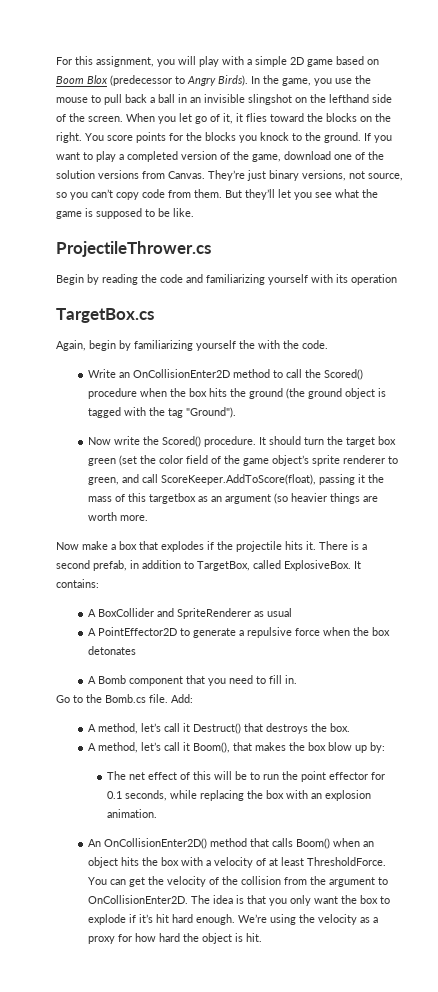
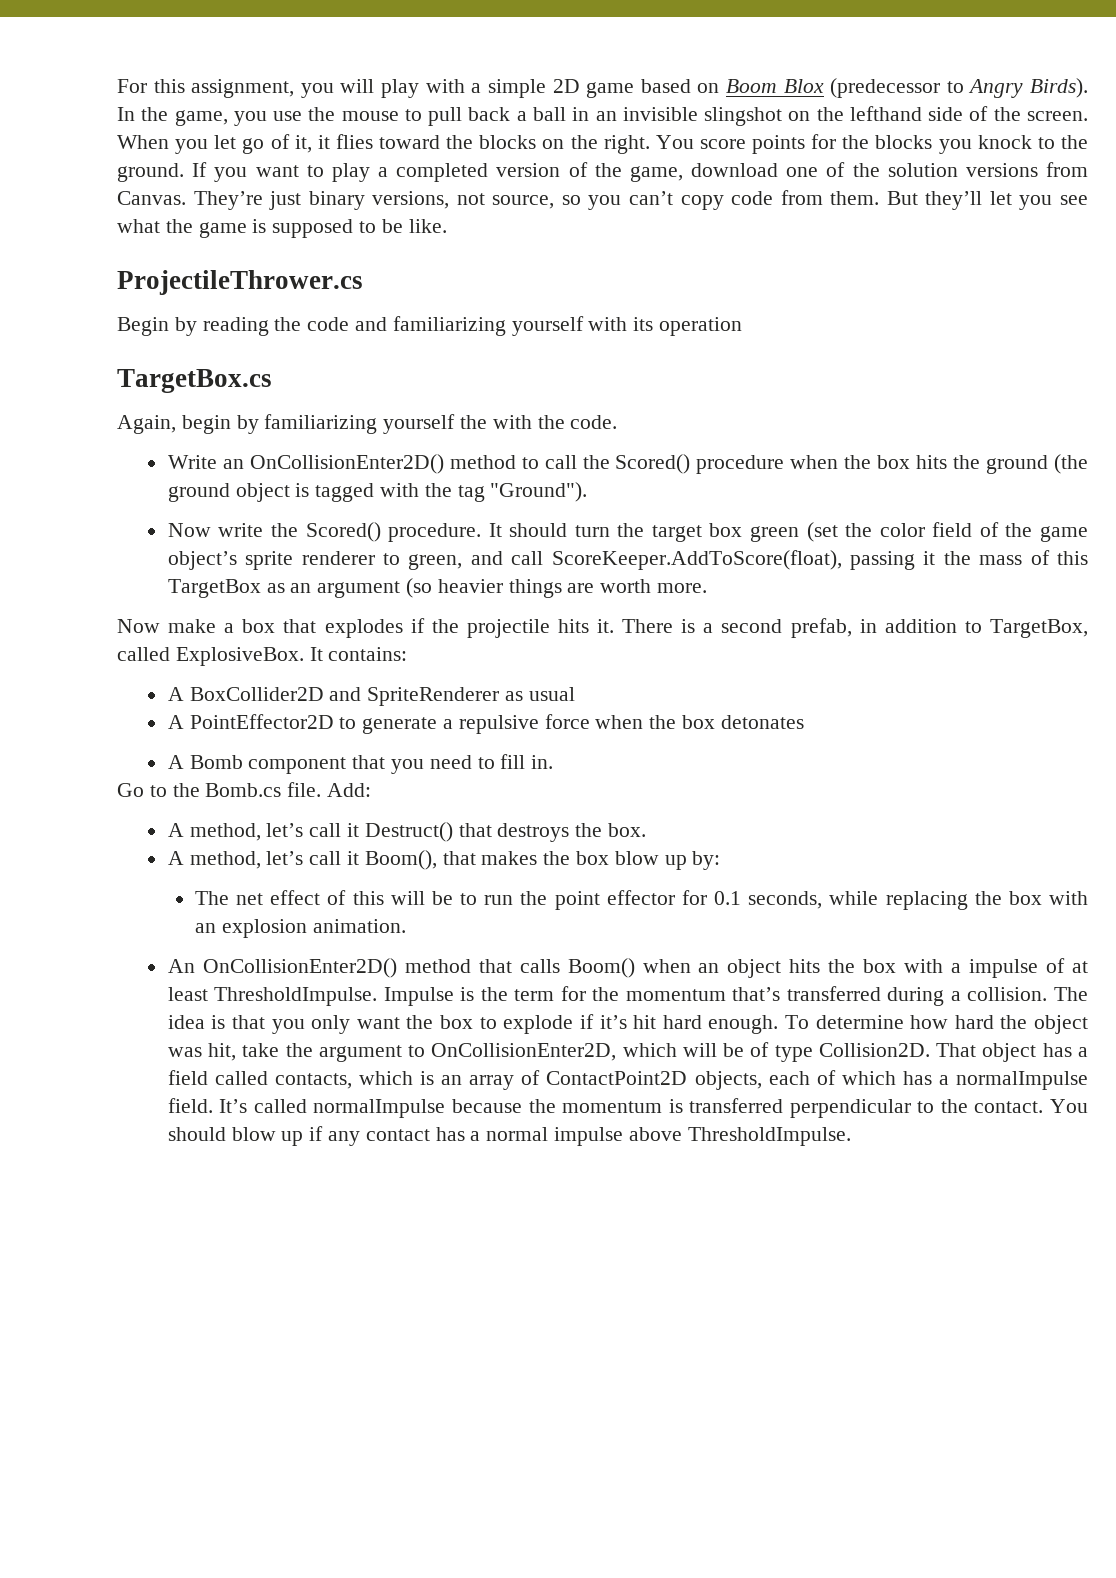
- Write an OnCollisionEnter2D method to call the Scored() procedure when the box hits the ground (the ground object is tagged with the tag "Ground").
+ Write an OnCollisionEnter2D() method to call the Scored() procedure when the box hits the ground (the ground object is tagged with the tag "Ground").
- It should turn the target box green (set the color field of the game object’s sprite renderer to green, and call ScoreKeeper.AddToScore(float), passing it the mass of this targetbox as an argument (so heavier things are worth more.
+ It should turn the target box green (set the color field of the game object’s sprite renderer to green, and call ScoreKeeper.AddToScore(float), passing it the mass of this TargetBox as an argument (so heavier things are worth more.
- A BoxCollider and SpriteRenderer as usual
+ A BoxCollider2D and SpriteRenderer as usual
- An OnCollisionEnter2D() method that calls Boom() when an object hits the box with a velocity of at least ThresholdForce. You can get the velocity of the collision from the argument to OnCollisionEnter2D.
+ An OnCollisionEnter2D() method that calls Boom() when an object hits the box with a impulse of at least ThresholdImpulse. Impulse is the term for the momentum that’s transferred during a collision.
- We’re using the velocity as a proxy for how hard the object is hit.
+ To determine how hard the object was hit, take the argument to OnCollisionEnter2D, which will be of type Collision2D. That object has a field called contacts, which is an array of ContactPoint2D objects, each of which has a normalImpulse field. It’s called normalImpulse because the momentum is transferred perpendicular to the contact. You should blow up if any contact has a normal impulse above ThresholdImpulse.

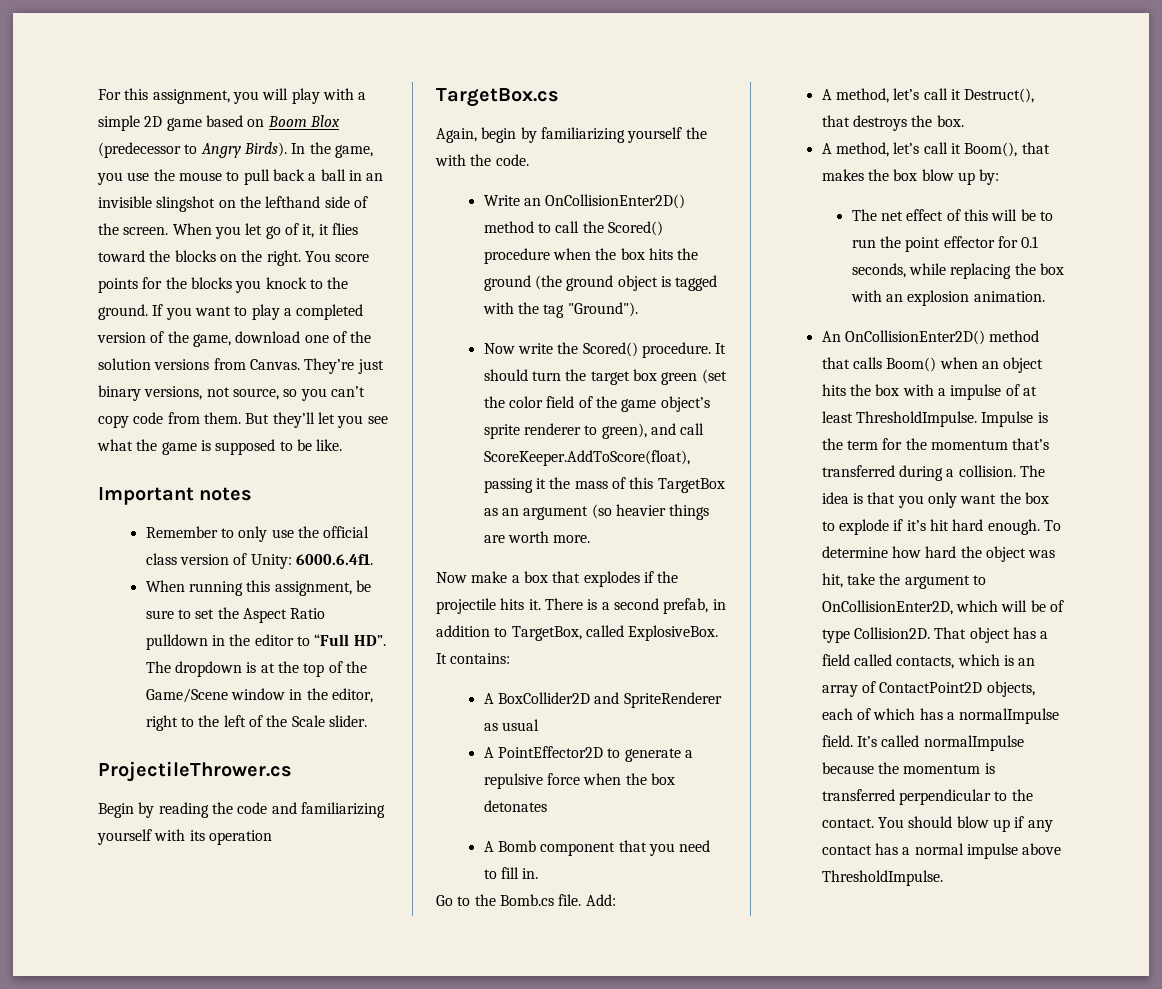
+ Important notes
+ Remember to only use the official class version of Unity: 6000.6.4f1.
+ When running this assignment, be sure to set the Aspect Ratio pulldown in the editor to “Full HD”. The dropdown is at the top of the Game/Scene window in the editor, right to the left of the Scale slider.
- It should turn the target box green (set the color field of the game object’s sprite renderer to green, and call ScoreKeeper.AddToScore(float), passing it the mass of this TargetBox as an argument (so heavier things are worth more.
+ It should turn the target box green (set the color field of the game object’s sprite renderer to green), and call ScoreKeeper.AddToScore(float), passing it the mass of this TargetBox as an argument (so heavier things are worth more.
- A method, let’s call it Destruct() that destroys the box.
+ A method, let’s call it Destruct(), that destroys the box.

